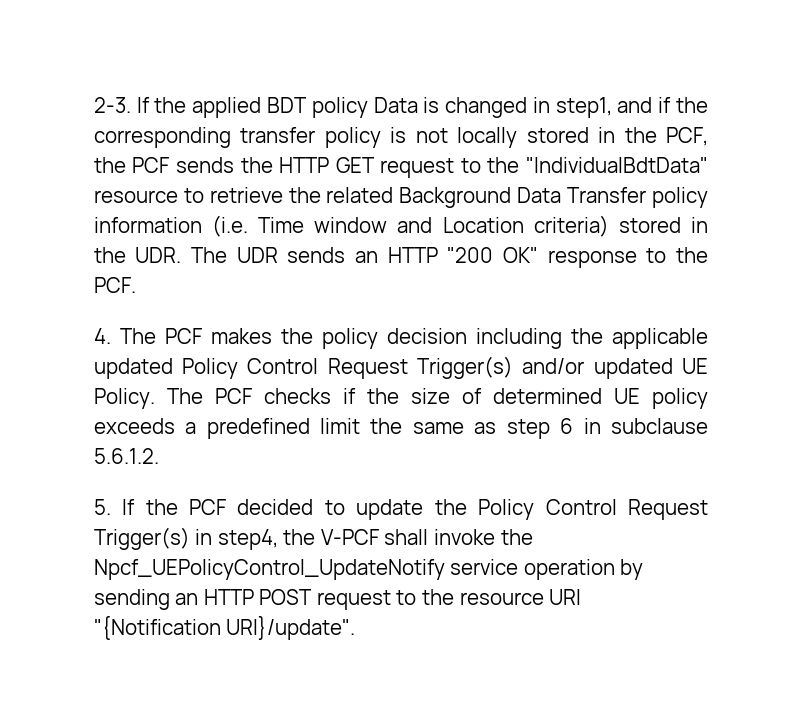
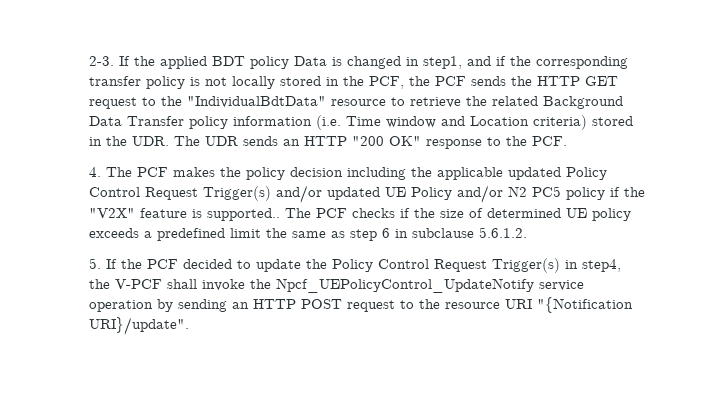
- 4. The PCF makes the policy decision including the applicable updated Policy Control Request Trigger(s) and/or updated UE Policy.
+ 4. The PCF makes the policy decision including the applicable updated Policy Control Request Trigger(s) and/or updated UE Policy and/or N2 PC5 policy if the "V2X" feature is supported..

